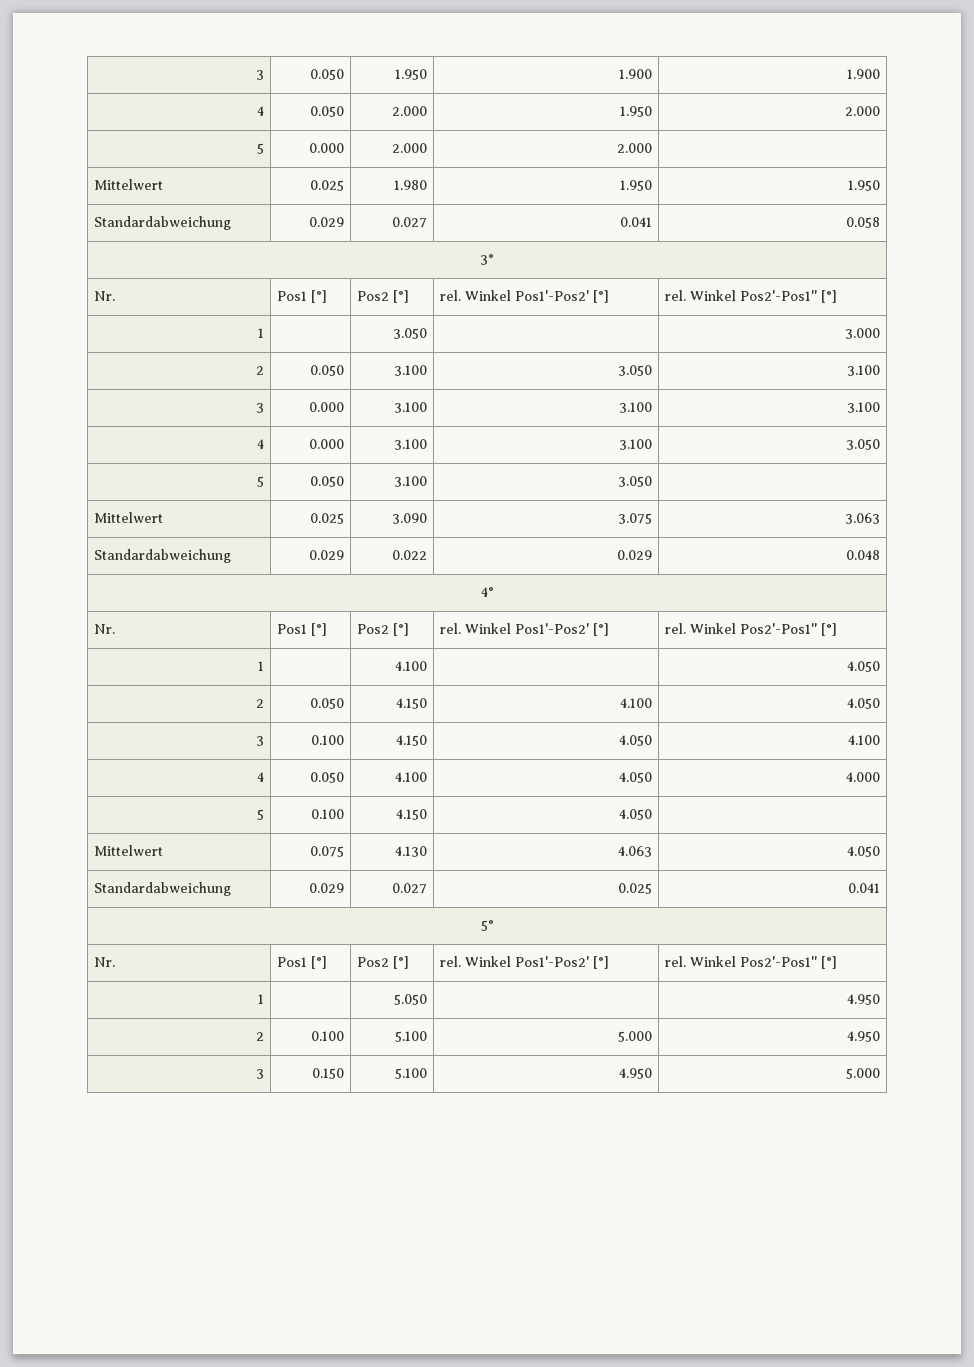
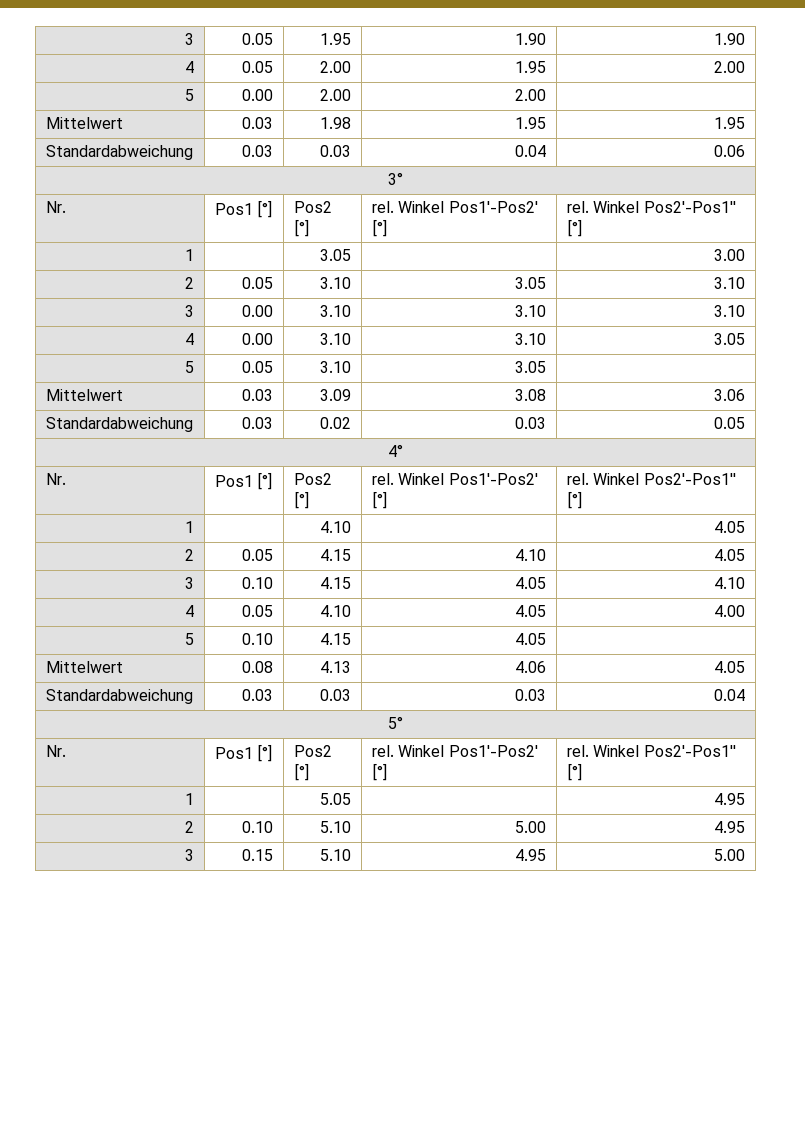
- 3 | 0.050 | 1.950 | 1.900 | 1.900
- 4 | 0.050 | 2.000 | 1.950 | 2.000
- 5 | 0.000 | 2.000 | 2.000 |
- Mittelwert | 0.025 | 1.980 | 1.950 | 1.950
- Standardabweichung | 0.029 | 0.027 | 0.041 | 0.058
+ 3 | 0.05 | 1.95 | 1.90 | 1.90
+ 4 | 0.05 | 2.00 | 1.95 | 2.00
+ 5 | 0.00 | 2.00 | 2.00 |
+ Mittelwert | 0.03 | 1.98 | 1.95 | 1.95
+ Standardabweichung | 0.03 | 0.03 | 0.04 | 0.06
- 1 | | 3.050 | | 3.000
- 2 | 0.050 | 3.100 | 3.050 | 3.100
- 3 | 0.000 | 3.100 | 3.100 | 3.100
- 4 | 0.000 | 3.100 | 3.100 | 3.050
- 5 | 0.050 | 3.100 | 3.050 |
- Mittelwert | 0.025 | 3.090 | 3.075 | 3.063
- Standardabweichung | 0.029 | 0.022 | 0.029 | 0.048
+ 1 | | 3.05 | | 3.00
+ 2 | 0.05 | 3.10 | 3.05 | 3.10
+ 3 | 0.00 | 3.10 | 3.10 | 3.10
+ 4 | 0.00 | 3.10 | 3.10 | 3.05
+ 5 | 0.05 | 3.10 | 3.05 |
+ Mittelwert | 0.03 | 3.09 | 3.08 | 3.06
+ Standardabweichung | 0.03 | 0.02 | 0.03 | 0.05
- 1 | | 4.100 | | 4.050
- 2 | 0.050 | 4.150 | 4.100 | 4.050
- 3 | 0.100 | 4.150 | 4.050 | 4.100
- 4 | 0.050 | 4.100 | 4.050 | 4.000
- 5 | 0.100 | 4.150 | 4.050 |
- Mittelwert | 0.075 | 4.130 | 4.063 | 4.050
- Standardabweichung | 0.029 | 0.027 | 0.025 | 0.041
+ 1 | | 4.10 | | 4.05
+ 2 | 0.05 | 4.15 | 4.10 | 4.05
+ 3 | 0.10 | 4.15 | 4.05 | 4.10
+ 4 | 0.05 | 4.10 | 4.05 | 4.00
+ 5 | 0.10 | 4.15 | 4.05 |
+ Mittelwert | 0.08 | 4.13 | 4.06 | 4.05
+ Standardabweichung | 0.03 | 0.03 | 0.03 | 0.04
- 1 | | 5.050 | | 4.950
- 2 | 0.100 | 5.100 | 5.000 | 4.950
- 3 | 0.150 | 5.100 | 4.950 | 5.000
+ 1 | | 5.05 | | 4.95
+ 2 | 0.10 | 5.10 | 5.00 | 4.95
+ 3 | 0.15 | 5.10 | 4.95 | 5.00

